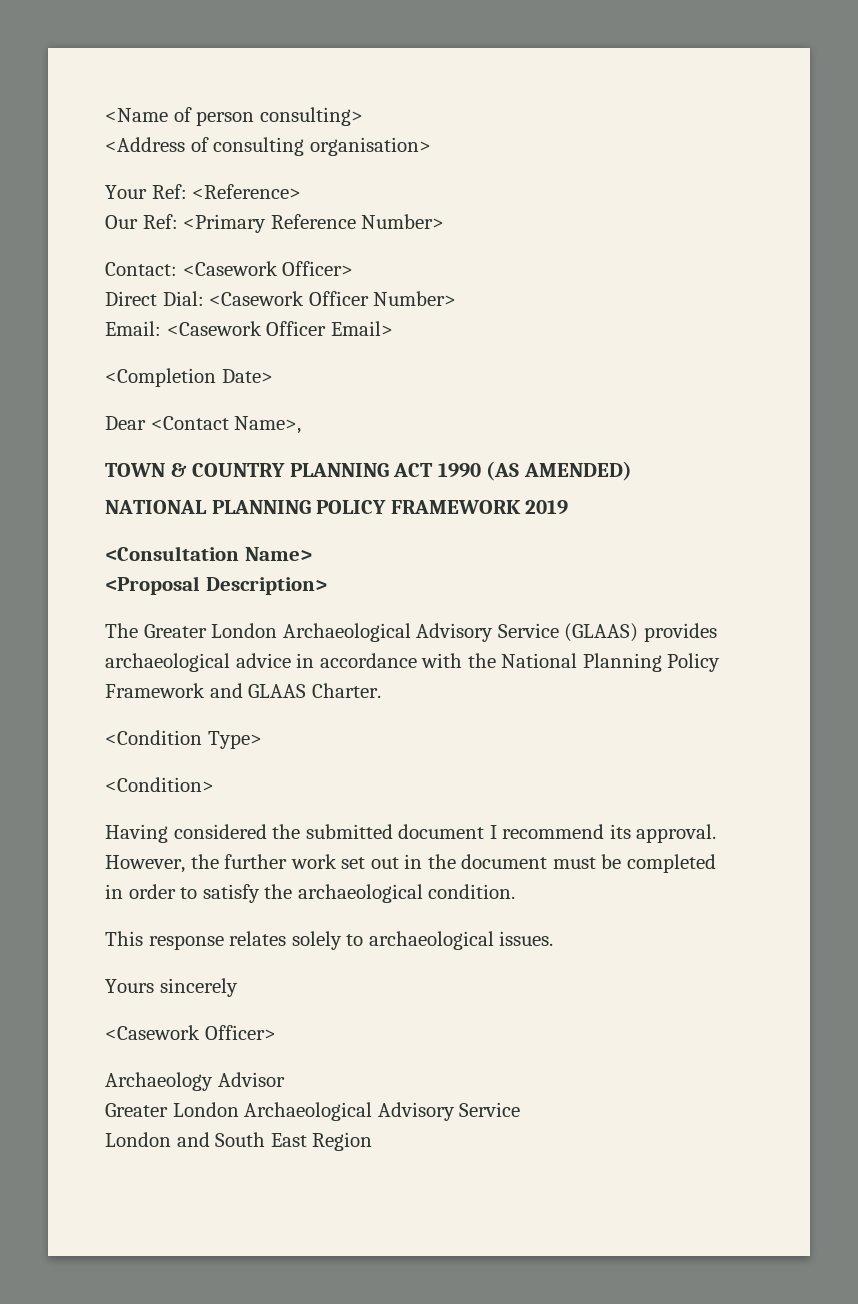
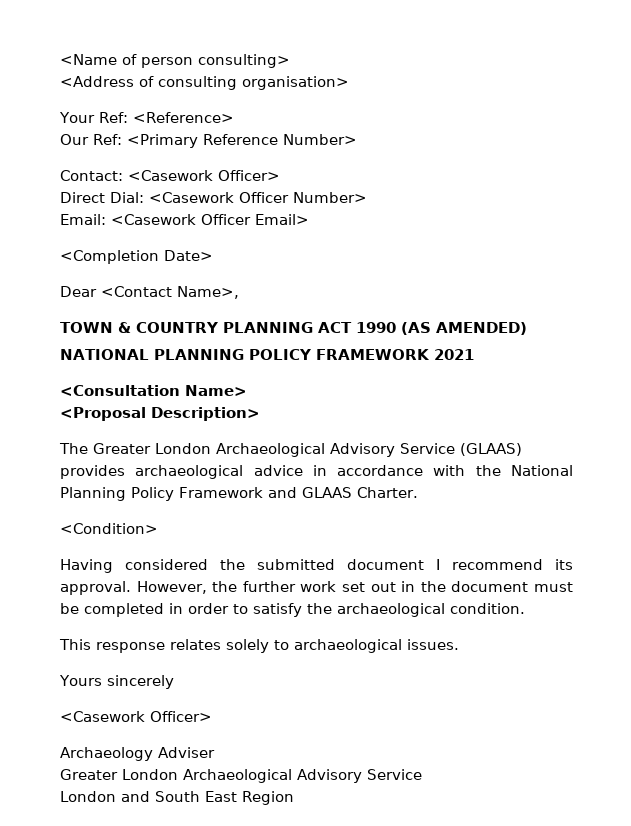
- NATIONAL PLANNING POLICY FRAMEWORK 2019
+ NATIONAL PLANNING POLICY FRAMEWORK 2021
- <Condition Type>
- Archaeology Advisor
+ Archaeology Adviser

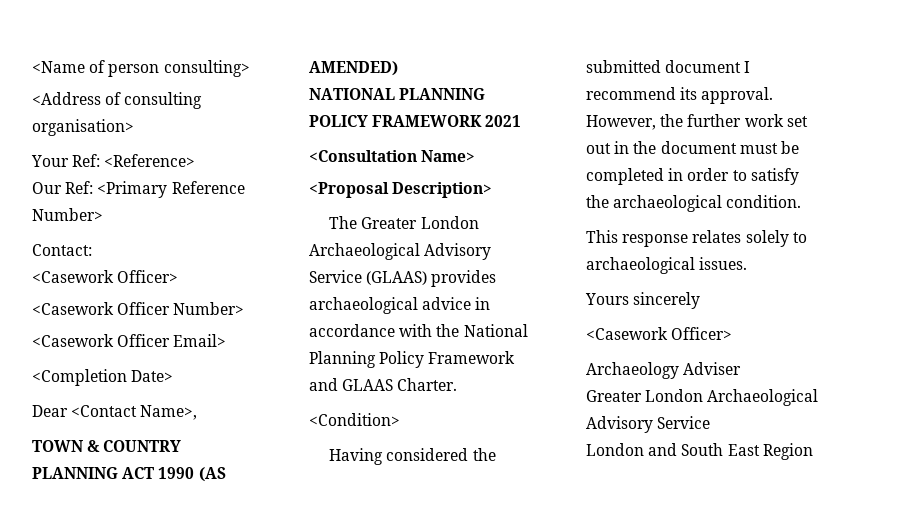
- Contact: <Casework Officer>
- Direct Dial: <Casework Officer Number>
+ Contact:
+ <Casework Officer>
+ <Casework Officer Number>
- Email: <Casework Officer Email>
+ <Casework Officer Email>

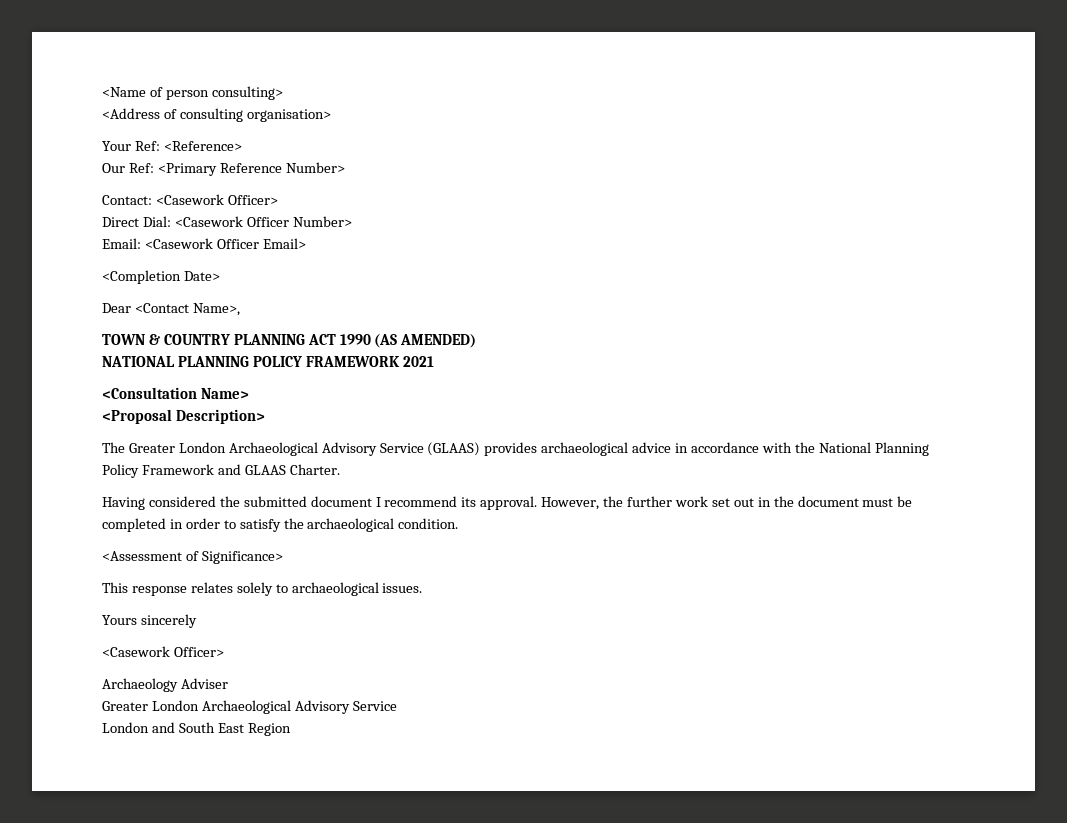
- Contact:
- <Casework Officer>
- <Casework Officer Number>
+ Contact: <Casework Officer>
+ Direct Dial: <Casework Officer Number>
- <Casework Officer Email>
+ Email: <Casework Officer Email>
- <Condition>
+ <Assessment of Significance>

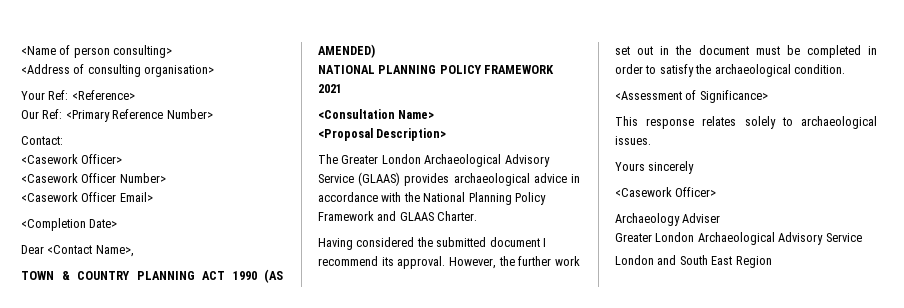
- Contact: <Casework Officer>
- Direct Dial: <Casework Officer Number>
+ Contact:
+ <Casework Officer>
+ <Casework Officer Number>
- Email: <Casework Officer Email>
+ <Casework Officer Email>

